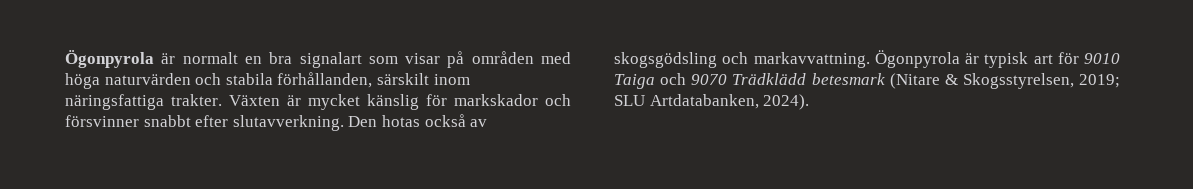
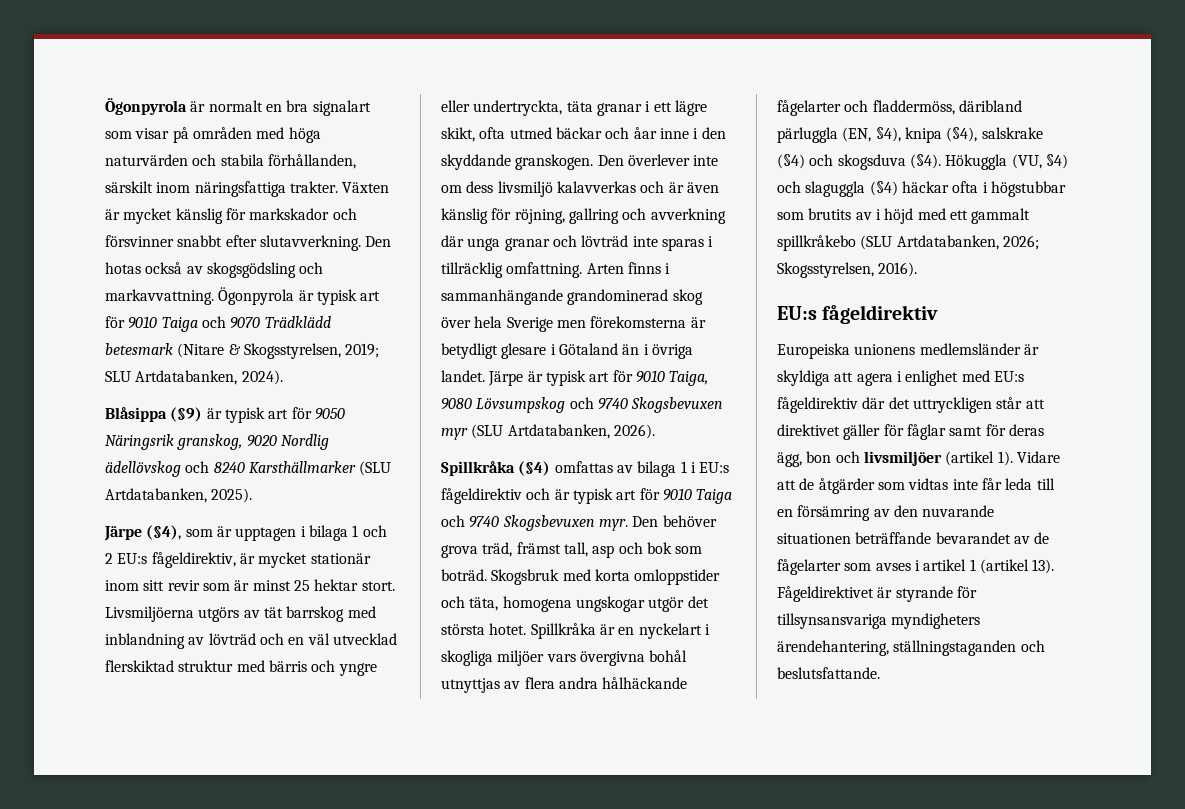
+ Blåsippa (§9) är typisk art för 9050 Näringsrik granskog, 9020 Nordlig ädellövskog och 8240 Karsthällmarker (SLU Artdatabanken, 2025).
+ Järpe (§4), som är upptagen i bilaga 1 och 2 EU:s fågeldirektiv, är mycket stationär inom sitt revir som är minst 25 hektar stort. Livsmiljöerna utgörs av tät barrskog med inblandning av lövträd och en väl utvecklad flerskiktad struktur med bärris och yngre eller undertryckta, täta granar i ett lägre skikt, ofta utmed bäckar och åar inne i den skyddande granskogen. Den överlever inte om dess livsmiljö kalavverkas och är även känslig för röjning, gallring och avverkning där unga granar och lövträd inte sparas i tillräcklig omfattning. Arten finns i sammanhängande grandominerad skog över hela Sverige men förekomsterna är betydligt glesare i Götaland än i övriga landet. Järpe är typisk art för 9010 Taiga, 9080 Lövsumpskog och 9740 Skogsbevuxen myr (SLU Artdatabanken, 2026).
+ Spillkråka (§4) omfattas av bilaga 1 i EU:s fågeldirektiv och är typisk art för 9010 Taiga och 9740 Skogsbevuxen myr. Den behöver grova träd, främst tall, asp och bok som boträd. Skogsbruk med korta omloppstider och täta, homogena ungskogar utgör det största hotet. Spillkråka är en nyckelart i skogliga miljöer vars övergivna bohål utnyttjas av flera andra hålhäckande fågelarter och fladdermöss, däribland pärluggla (EN, §4), knipa (§4), salskrake (§4) och skogsduva (§4). Hökuggla (VU, §4) och slaguggla (§4) häckar ofta i högstubbar som brutits av i höjd med ett gammalt spillkråkebo (SLU Artdatabanken, 2026; Skogsstyrelsen, 2016).
+ EU:s fågeldirektiv
+ Europeiska unionens medlemsländer är skyldiga att agera i enlighet med EU:s fågeldirektiv där det uttryckligen står att direktivet gäller för fåglar samt för deras ägg, bon och livsmiljöer (artikel 1). Vidare att de åtgärder som vidtas inte får leda till en försämring av den nuvarande situationen beträffande bevarandet av de fågelarter som avses i artikel 1 (artikel 13). Fågeldirektivet är styrande för tillsynsansvariga myndigheters ärendehantering, ställningstaganden och beslutsfattande.

